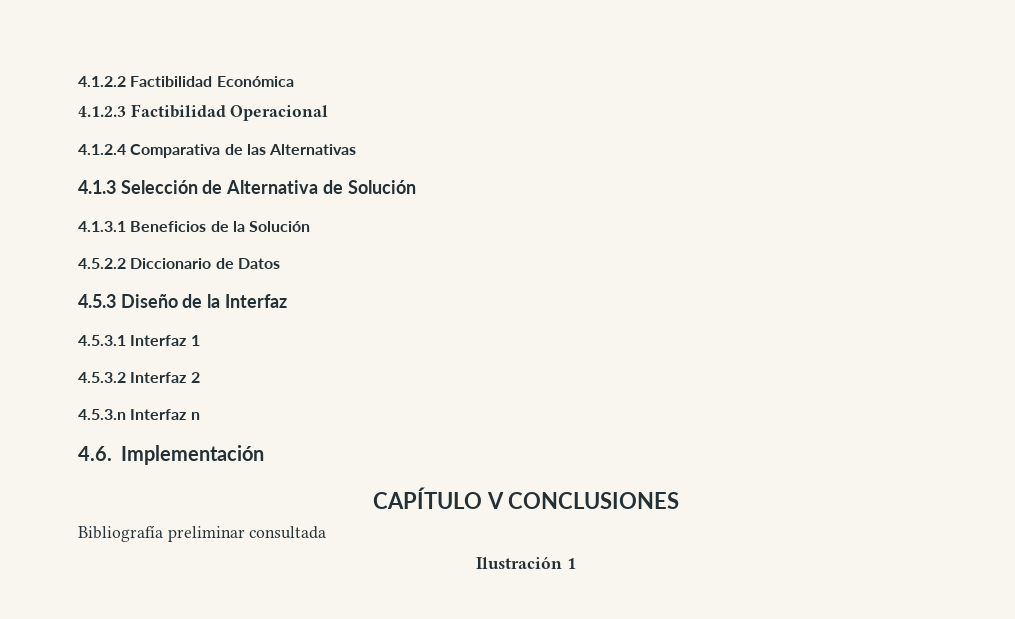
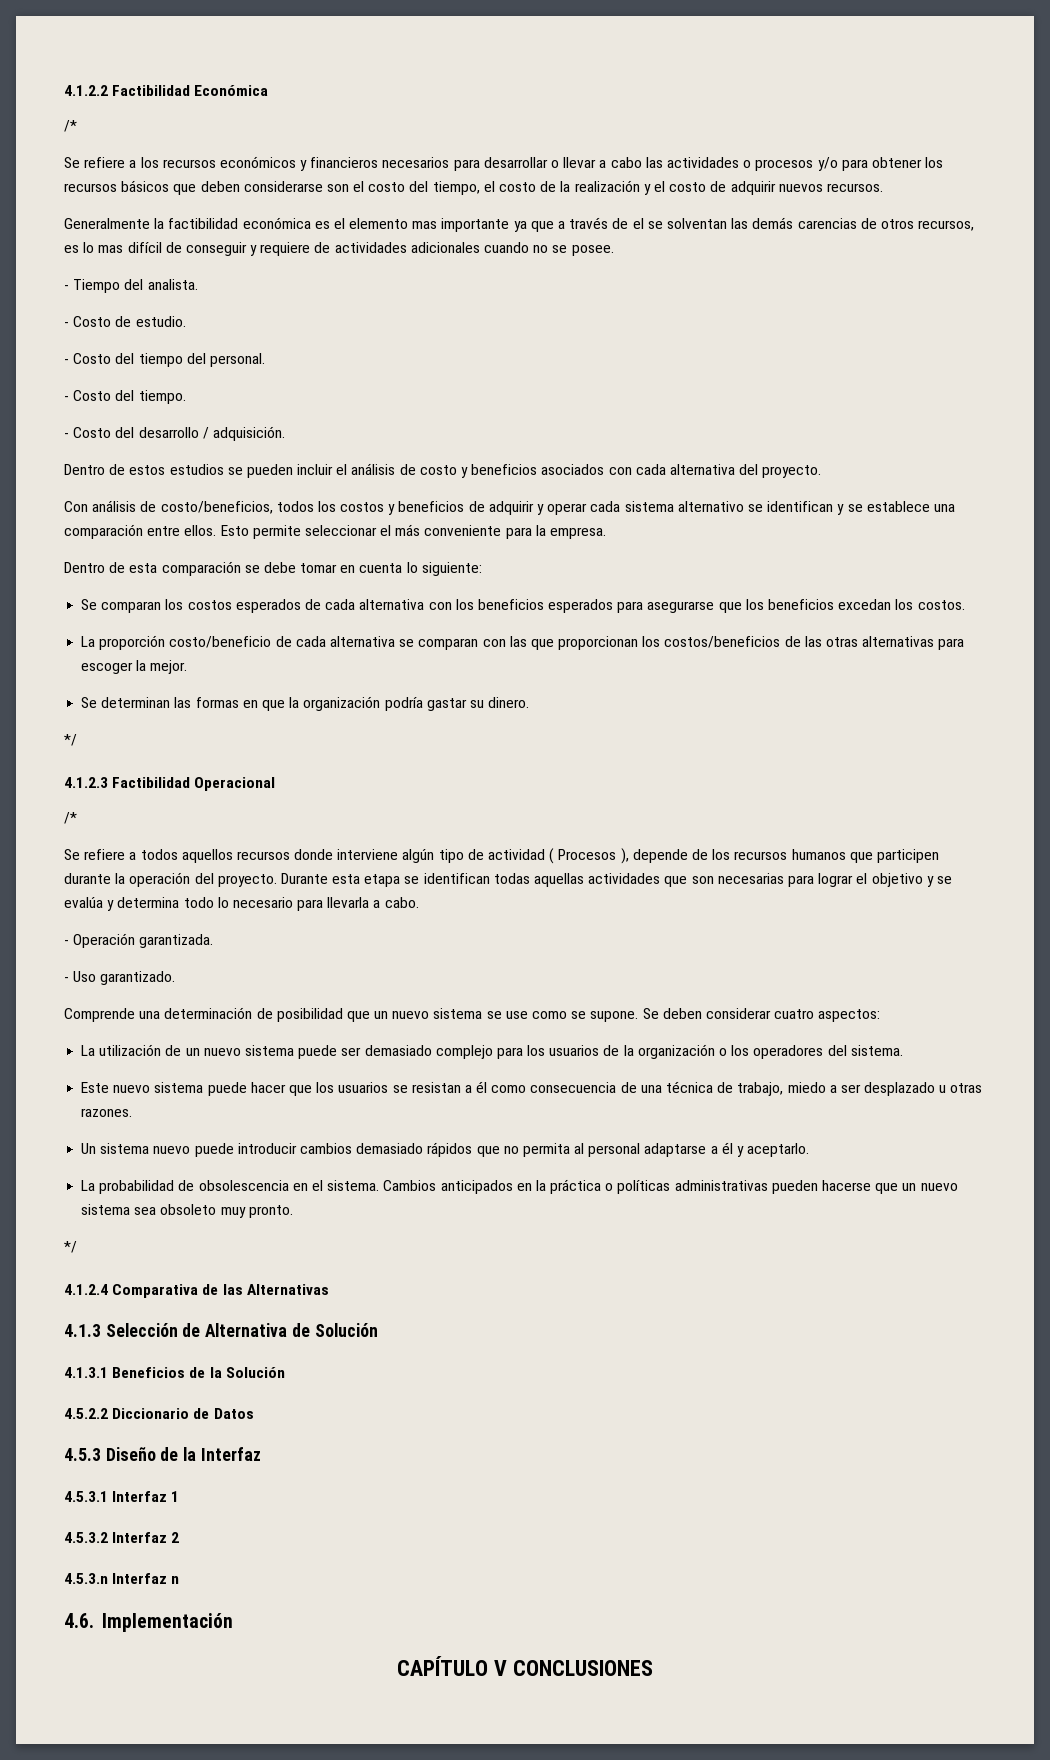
  4.1.2.2 Factibilidad Económica
+ /*
+ Se refiere a los recursos económicos y financieros necesarios para desarrollar o llevar a cabo las actividades o procesos y/o para obtener los recursos básicos que deben considerarse son el costo del tiempo, el costo de la realización y el costo de adquirir nuevos recursos.
+ Generalmente la factibilidad económica es el elemento mas importante ya que a través de el se solventan las demás carencias de otros recursos, es lo mas difícil de conseguir y requiere de actividades adicionales cuando no se posee.
+ - Tiempo del analista.
+ - Costo de estudio.
+ - Costo del tiempo del personal.
+ - Costo del tiempo.
+ - Costo del desarrollo / adquisición.
+ Dentro de estos estudios se pueden incluir el análisis de costo y beneficios asociados con cada alternativa del proyecto.
+ Con análisis de costo/beneficios, todos los costos y beneficios de adquirir y operar cada sistema alternativo se identifican y se establece una comparación entre ellos. Esto permite seleccionar el más conveniente para la empresa.
+ Dentro de esta comparación se debe tomar en cuenta lo siguiente:
+ Se comparan los costos esperados de cada alternativa con los beneficios esperados para asegurarse que los beneficios excedan los costos.
+ La proporción costo/beneficio de cada alternativa se comparan con las que proporcionan los costos/beneficios de las otras alternativas para escoger la mejor.
+ Se determinan las formas en que la organización podría gastar su dinero.
+ */
  4.1.2.3 Factibilidad Operacional
+ /*
+ Se refiere a todos aquellos recursos donde interviene algún tipo de actividad ( Procesos ), depende de los recursos humanos que participen durante la operación del proyecto. Durante esta etapa se identifican todas aquellas actividades que son necesarias para lograr el objetivo y se evalúa y determina todo lo necesario para llevarla a cabo.
+ - Operación garantizada.
+ - Uso garantizado.
+ Comprende una determinación de posibilidad que un nuevo sistema se use como se supone. Se deben considerar cuatro aspectos:
+ La utilización de un nuevo sistema puede ser demasiado complejo para los usuarios de la organización o los operadores del sistema.
+ Este nuevo sistema puede hacer que los usuarios se resistan a él como consecuencia de una técnica de trabajo, miedo a ser desplazado u otras razones.
+ Un sistema nuevo puede introducir cambios demasiado rápidos que no permita al personal adaptarse a él y aceptarlo.
+ La probabilidad de obsolescencia en el sistema. Cambios anticipados en la práctica o políticas administrativas pueden hacerse que un nuevo sistema sea obsoleto muy pronto.
+ */
- Bibliografía preliminar consultada
- Ilustración 1

